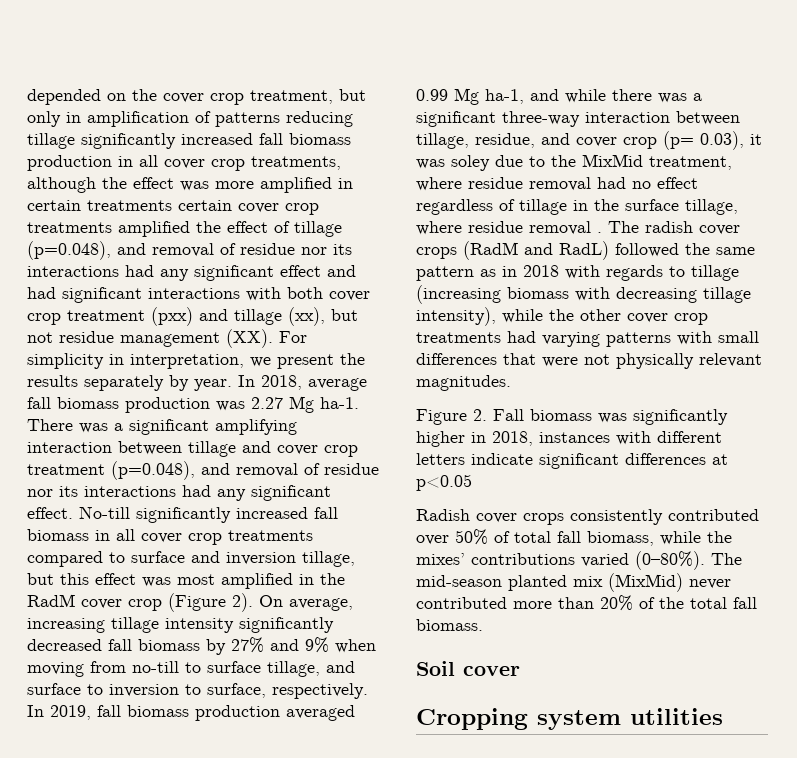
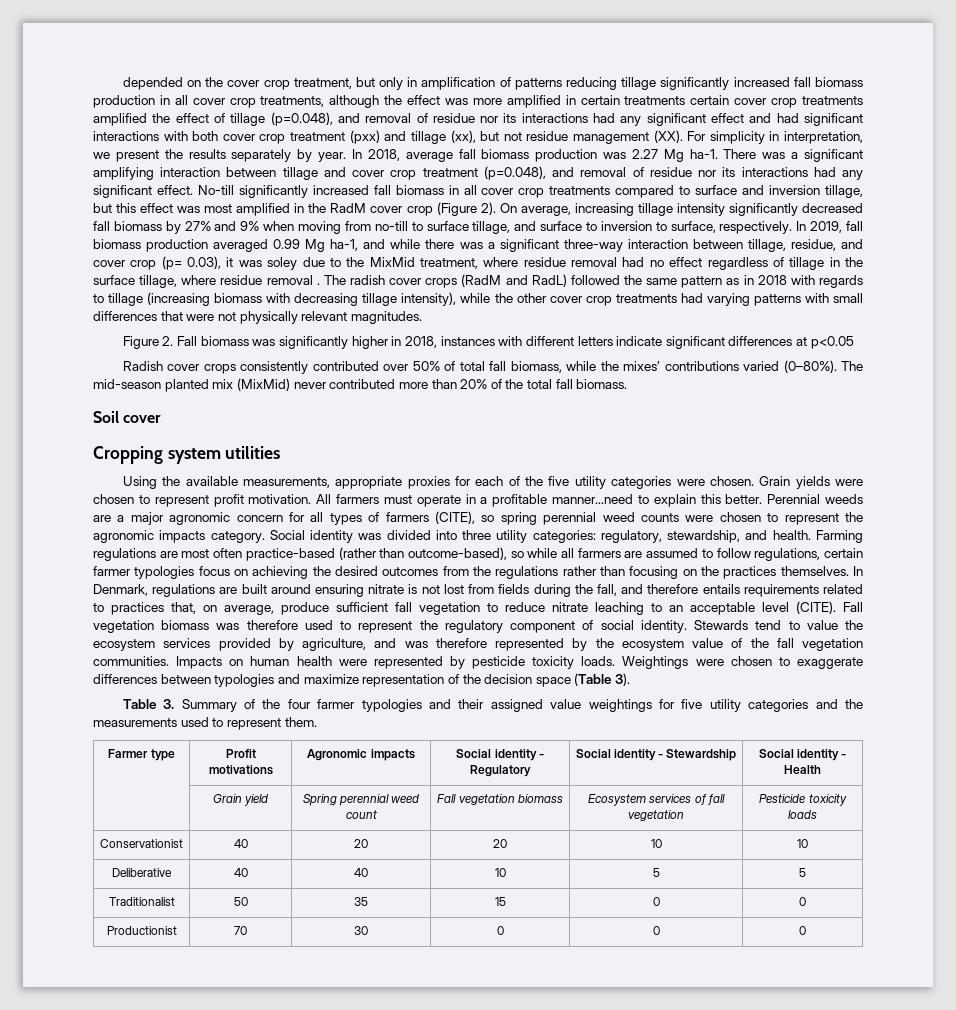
+ Using the available measurements, appropriate proxies for each of the five utility categories were chosen. Grain yields were chosen to represent profit motivation. All farmers must operate in a profitable manner…need to explain this better. Perennial weeds are a major agronomic concern for all types of farmers (CITE), so spring perennial weed counts were chosen to represent the agronomic impacts category. Social identity was divided into three utility categories: regulatory, stewardship, and health. Farming regulations are most often practice-based (rather than outcome-based), so while all farmers are assumed to follow regulations, certain farmer typologies focus on achieving the desired outcomes from the regulations rather than focusing on the practices themselves. In Denmark, regulations are built around ensuring nitrate is not lost from fields during the fall, and therefore entails requirements related to practices that, on average, produce sufficient fall vegetation to reduce nitrate leaching to an acceptable level (CITE). Fall vegetation biomass was therefore used to represent the regulatory component of social identity. Stewards tend to value the ecosystem services provided by agriculture, and was therefore represented by the ecosystem value of the fall vegetation communities. Impacts on human health were represented by pesticide toxicity loads. Weightings were chosen to exaggerate differences between typologies and maximize representation of the decision space (Table 3).
+ Table 3. Summary of the four farmer typologies and their assigned value weightings for five utility categories and the measurements used to represent them.
+ Farmer type | Profit motivations | Agronomic impacts | Social identity - Regulatory | Social identity - Stewardship | Social identity - Health
+ | Grain yield | Spring perennial weed count | Fall vegetation biomass | Ecosystem services of fall vegetation | Pesticide toxicity loads
+ Conservationist | 40 | 20 | 20 | 10 | 10
+ Deliberative | 40 | 40 | 10 | 5 | 5
+ Traditionalist | 50 | 35 | 15 | 0 | 0
+ Productionist | 70 | 30 | 0 | 0 | 0

